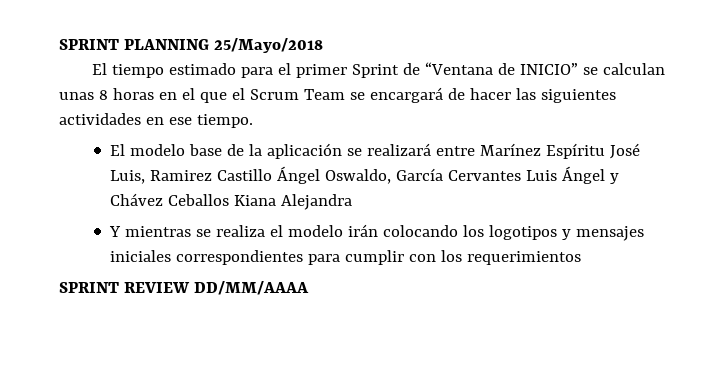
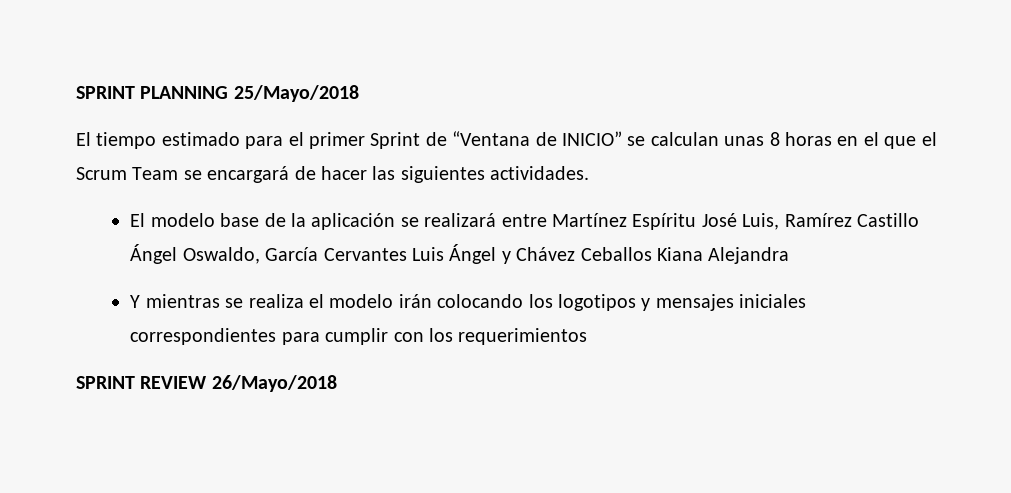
- El tiempo estimado para el primer Sprint de “Ventana de INICIO” se calculan unas 8 horas en el que el Scrum Team se encargará de hacer las siguientes actividades en ese tiempo.
+ El tiempo estimado para el primer Sprint de “Ventana de INICIO” se calculan unas 8 horas en el que el Scrum Team se encargará de hacer las siguientes actividades.
- El modelo base de la aplicación se realizará entre Marínez Espíritu José Luis, Ramirez Castillo Ángel Oswaldo, García Cervantes Luis Ángel y Chávez Ceballos Kiana Alejandra
+ El modelo base de la aplicación se realizará entre Martínez Espíritu José Luis, Ramírez Castillo Ángel Oswaldo, García Cervantes Luis Ángel y Chávez Ceballos Kiana Alejandra
- SPRINT REVIEW DD/MM/AAAA
+ SPRINT REVIEW 26/Mayo/2018

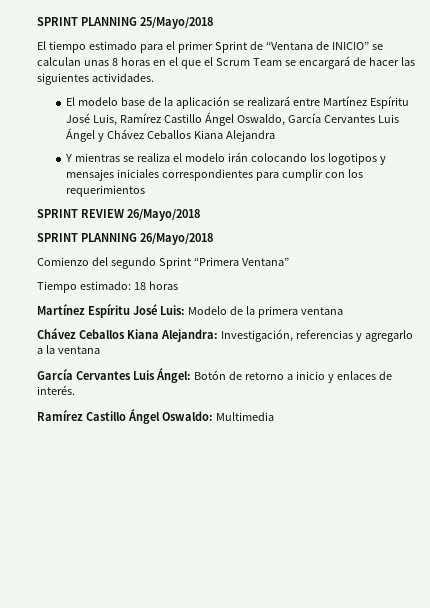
+ SPRINT PLANNING 26/Mayo/2018
+ Comienzo del segundo Sprint “Primera Ventana”
+ Tiempo estimado: 18 horas
+ Martínez Espíritu José Luis: Modelo de la primera ventana
+ Chávez Ceballos Kiana Alejandra: Investigación, referencias y agregarlo a la ventana
+ García Cervantes Luis Ángel: Botón de retorno a inicio y enlaces de interés.
+ Ramírez Castillo Ángel Oswaldo: Multimedia

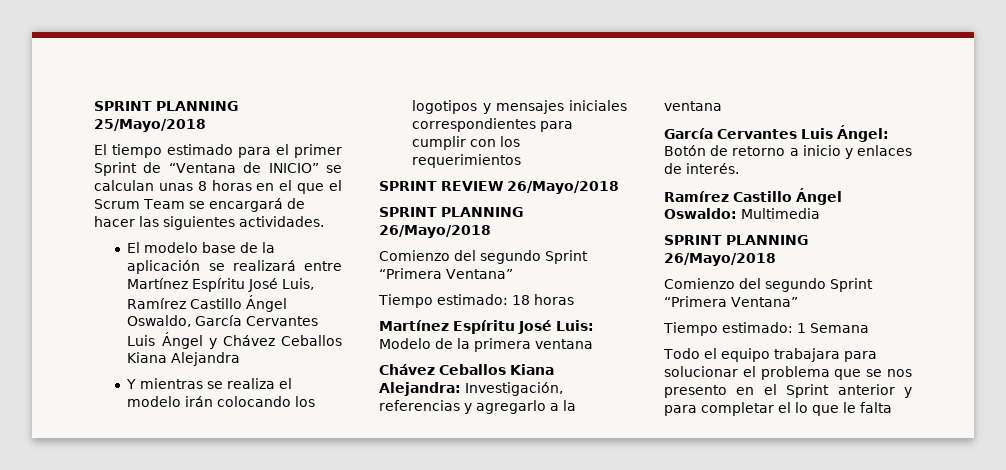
  Ramírez Castillo Ángel Oswaldo: Multimedia
+ SPRINT PLANNING 26/Mayo/2018
+ Comienzo del segundo Sprint “Primera Ventana”
+ Tiempo estimado: 1 Semana
+ Todo el equipo trabajara para solucionar el problema que se nos presento en el Sprint anterior y para completar el lo que le falta

